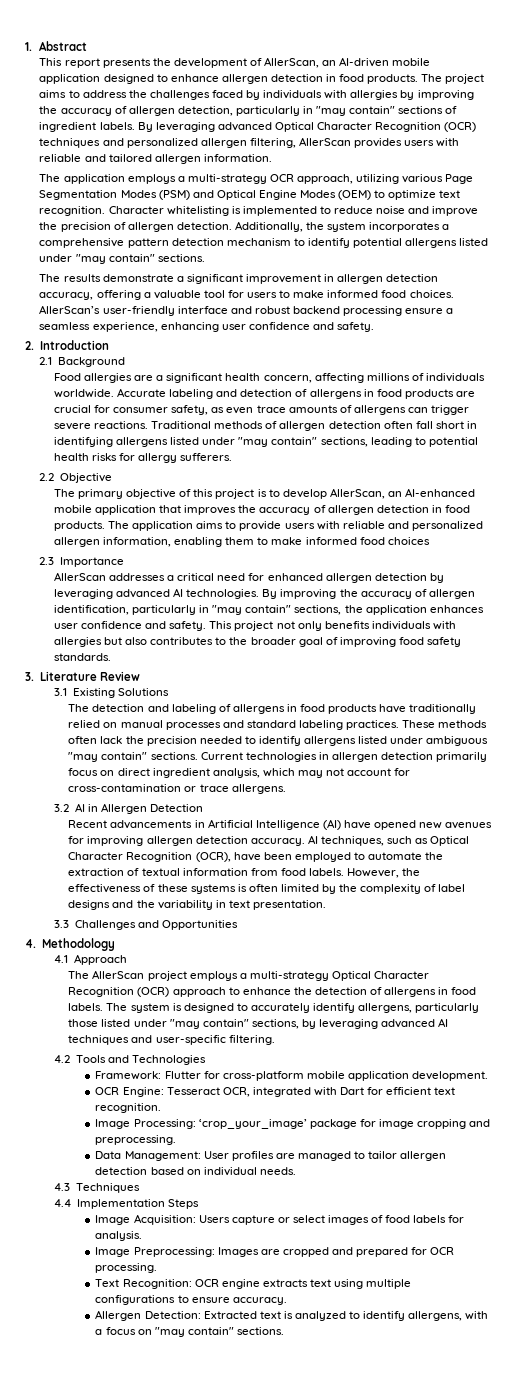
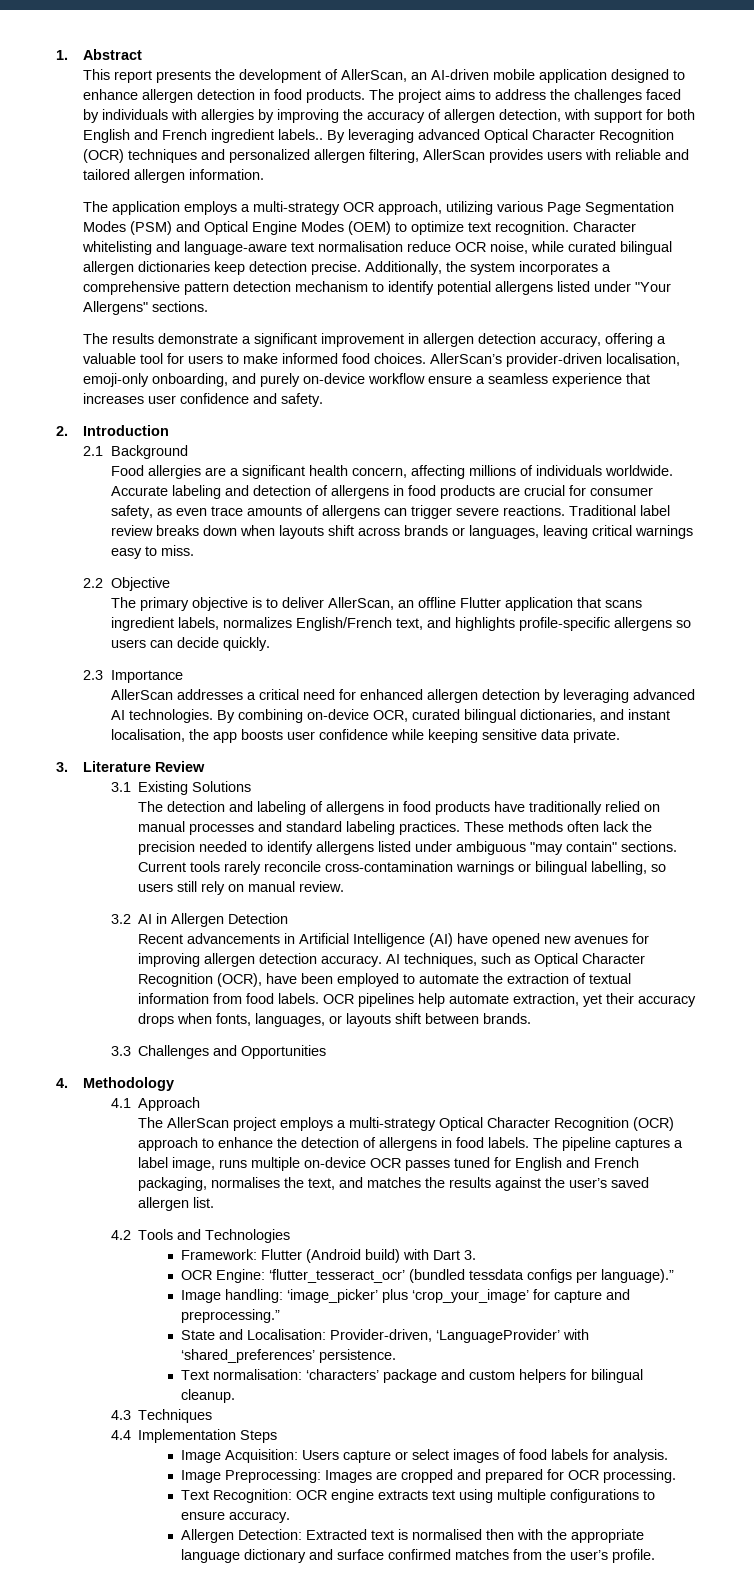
- The project aims to address the challenges faced by individuals with allergies by improving the accuracy of allergen detection, particularly in "may contain" sections of ingredient labels.
+ The project aims to address the challenges faced by individuals with allergies by improving the accuracy of allergen detection, with support for both English and French ingredient labels..
- Character whitelisting is implemented to reduce noise and improve the precision of allergen detection.
+ Character whitelisting and language-aware text normalisation reduce OCR noise, while curated bilingual allergen dictionaries keep detection precise.
- Additionally, the system incorporates a comprehensive pattern detection mechanism to identify potential allergens listed under "may contain" sections.
+ Additionally, the system incorporates a comprehensive pattern detection mechanism to identify potential allergens listed under "Your Allergens" sections.
- AllerScan’s user-friendly interface and robust backend processing ensure a seamless experience, enhancing user confidence and safety.
+ AllerScan’s provider-driven localisation, emoji-only onboarding, and purely on-device workflow ensure a seamless experience that increases user confidence and safety.
- Traditional methods of allergen detection often fall short in identifying allergens listed under "may contain" sections, leading to potential health risks for allergy sufferers.
+ Traditional label review breaks down when layouts shift across brands or languages, leaving critical warnings easy to miss.
- The primary objective of this project is to develop AllerScan, an AI-enhanced mobile application that improves the accuracy of allergen detection in food products. The application aims to provide users with reliable and personalized allergen information, enabling them to make informed food choices
+ The primary objective is to deliver AllerScan, an offline Flutter application that scans ingredient labels, normalizes English/French text, and highlights profile-specific allergens so users can decide quickly.
- By improving the accuracy of allergen identification, particularly in "may contain" sections, the application enhances user confidence and safety. This project not only benefits individuals with allergies but also contributes to the broader goal of improving food safety standards.
+ By combining on-device OCR, curated bilingual dictionaries, and instant localisation, the app boosts user confidence while keeping sensitive data private.
- Current technologies in allergen detection primarily focus on direct ingredient analysis, which may not account for cross-contamination or trace allergens.
+ Current tools rarely reconcile cross-contamination warnings or bilingual labelling, so users still rely on manual review.
- However, the effectiveness of these systems is often limited by the complexity of label designs and the variability in text presentation.
+ OCR pipelines help automate extraction, yet their accuracy drops when fonts, languages, or layouts shift between brands.
- The system is designed to accurately identify allergens, particularly those listed under "may contain" sections, by leveraging advanced AI techniques and user-specific filtering.
+ The pipeline captures a label image, runs multiple on-device OCR passes tuned for English and French packaging, normalises the text, and matches the results against the user’s saved allergen list.
- Framework: Flutter for cross-platform mobile application development.
- OCR Engine: Tesseract OCR, integrated with Dart for efficient text recognition.
- Image Processing: ‘crop_your_image’ package for image cropping and preprocessing.
- Data Management: User profiles are managed to tailor allergen detection based on individual needs.
+ Framework: Flutter (Android build) with Dart 3.
+ OCR Engine: ‘flutter_tesseract_ocr’ (bundled tessdata configs per language).”
+ Image handling: ‘image_picker’ plus ‘crop_your_image’ for capture and preprocessing.”
+ State and Localisation: Provider-driven, ‘LanguageProvider’ with ‘shared_preferences’ persistence.
+ Text normalisation: ‘characters’ package and custom helpers for bilingual cleanup.
- Allergen Detection: Extracted text is analyzed to identify allergens, with a focus on "may contain" sections.
+ Allergen Detection: Extracted text is normalised then with the appropriate language dictionary and surface confirmed matches from the user’s profile.

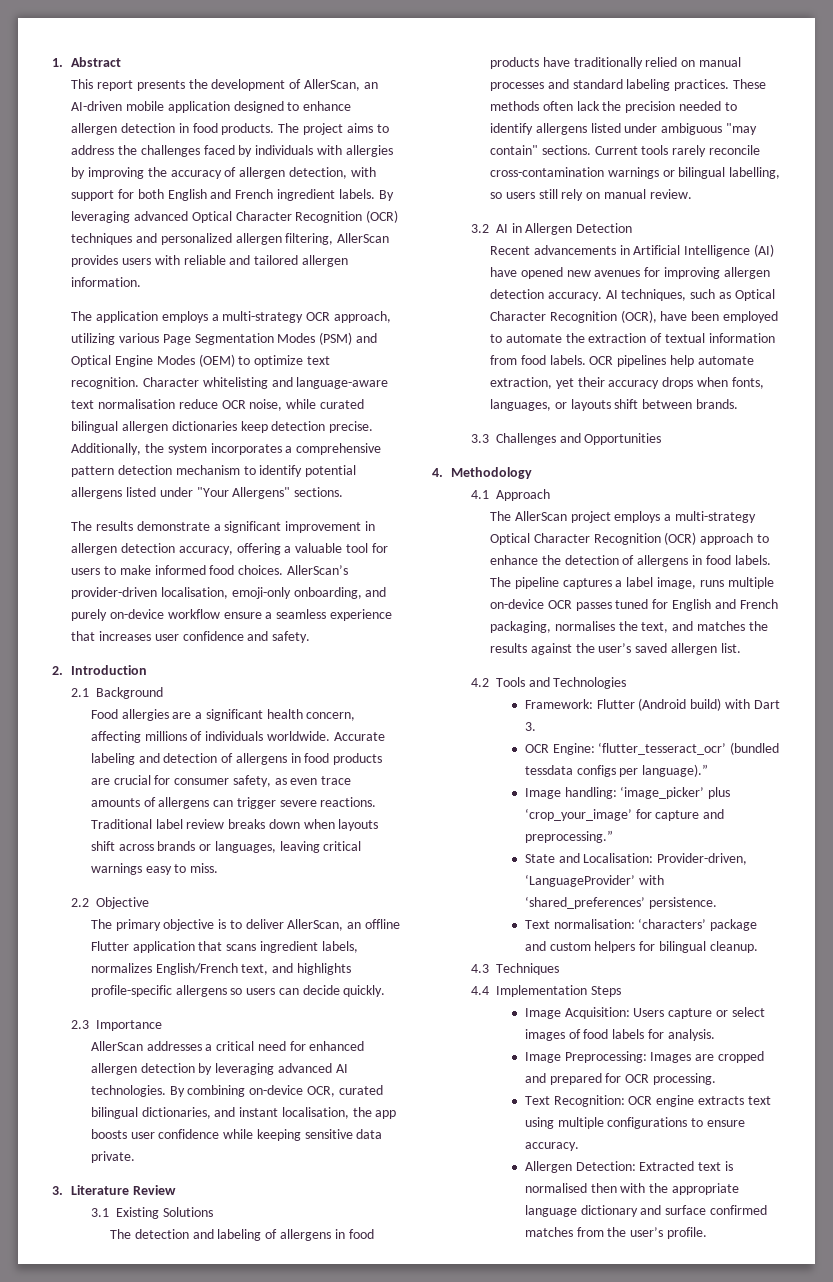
- The project aims to address the challenges faced by individuals with allergies by improving the accuracy of allergen detection, with support for both English and French ingredient labels..
+ The project aims to address the challenges faced by individuals with allergies by improving the accuracy of allergen detection, with support for both English and French ingredient labels.

